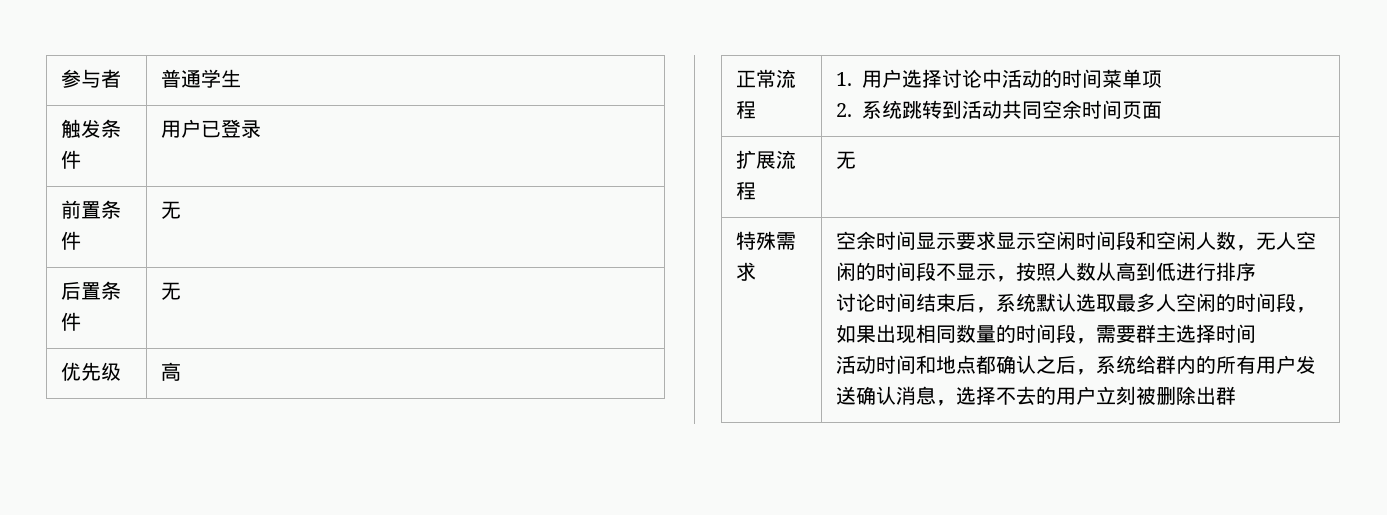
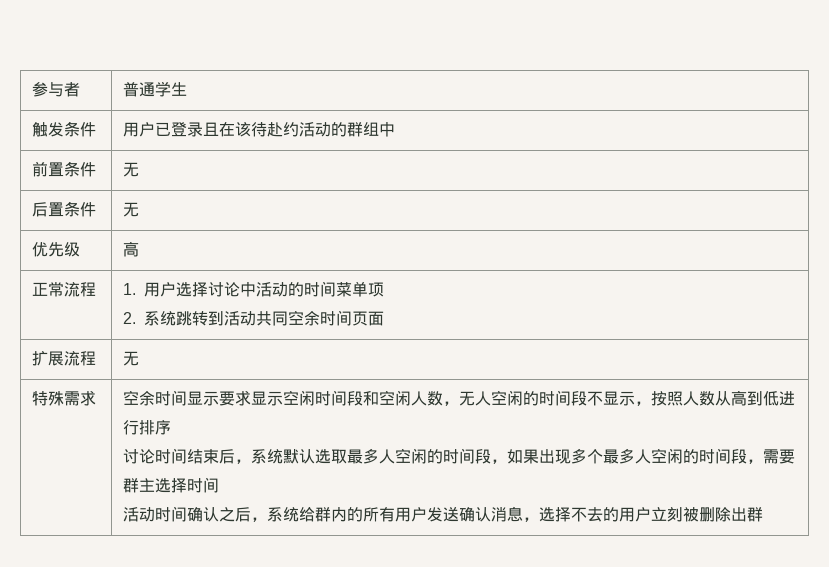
- 触发条件 | 用户已登录
+ 触发条件 | 用户已登录且在该待赴约活动的群组中
- 讨论时间结束后，系统默认选取最多人空闲的时间段，如果出现相同数量的时间段，需要群主选择时间
+ 讨论时间结束后，系统默认选取最多人空闲的时间段，如果出现多个最多人空闲的时间段，需要群主选择时间
- 活动时间和地点都确认之后，系统给群内的所有用户发送确认消息，选择不去的用户立刻被删除出群
+ 活动时间确认之后，系统给群内的所有用户发送确认消息，选择不去的用户立刻被删除出群

